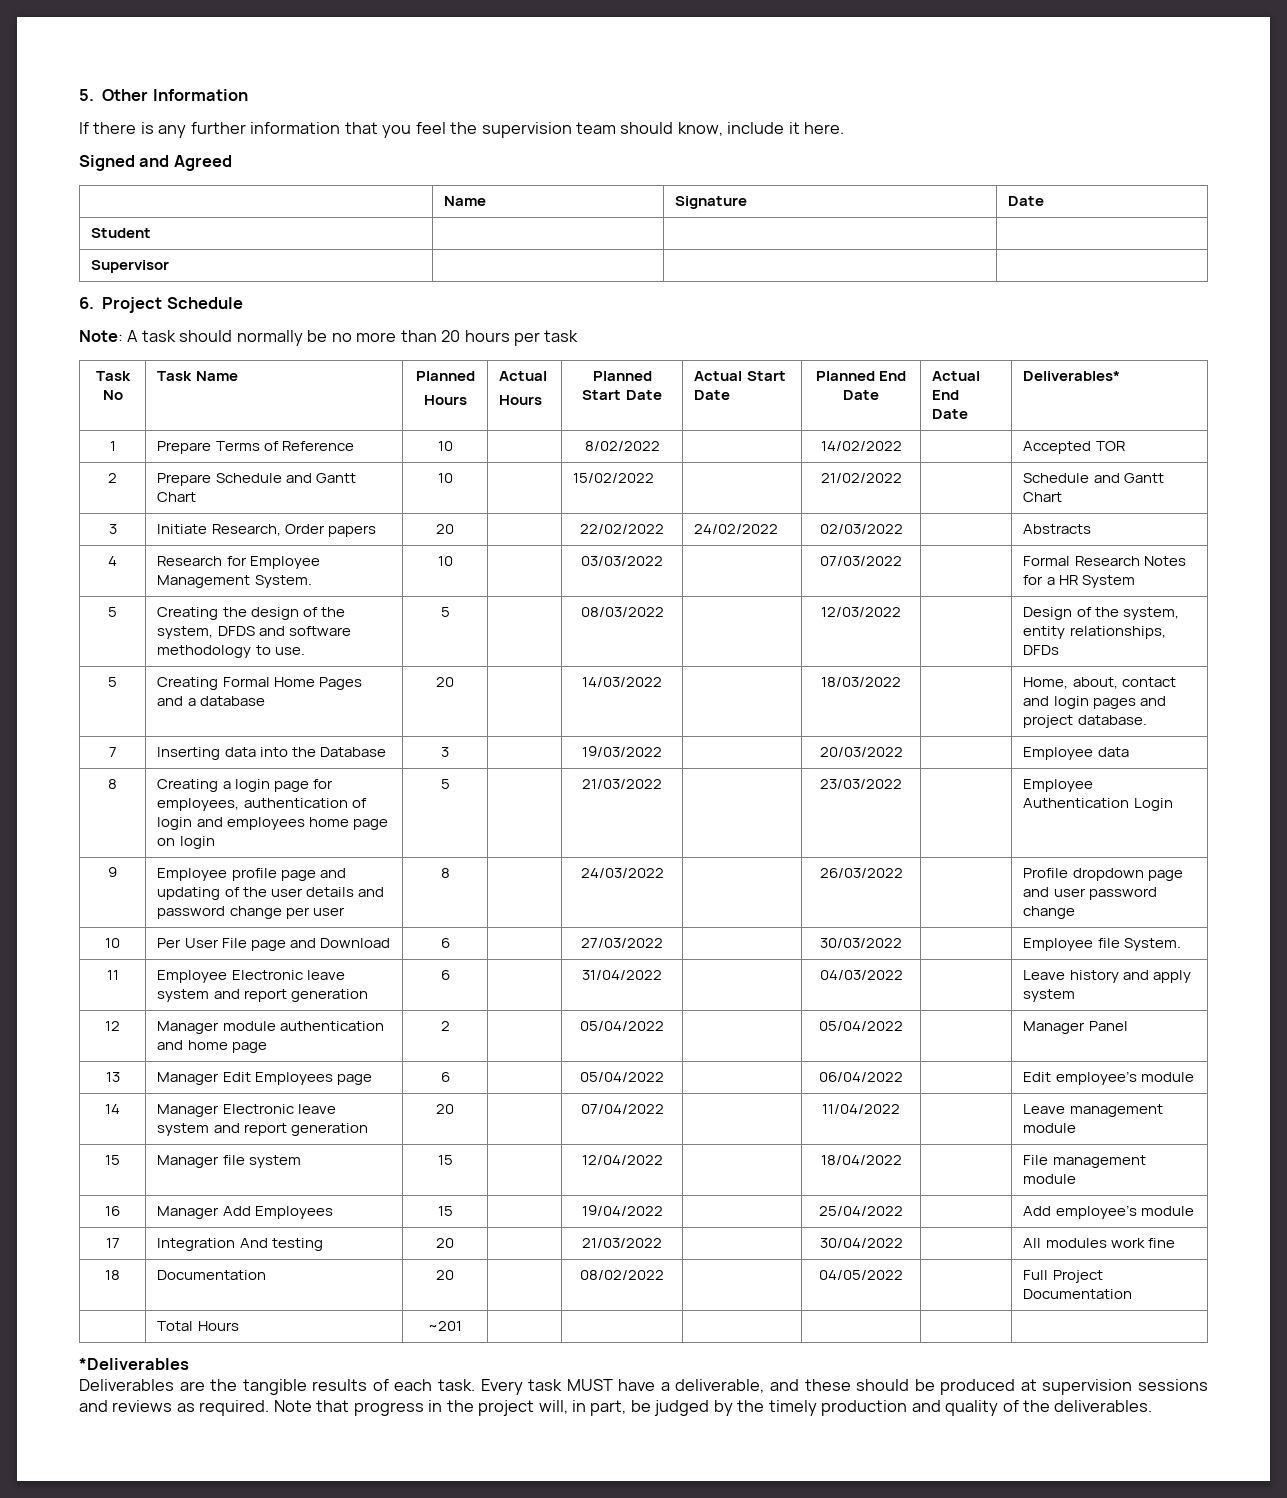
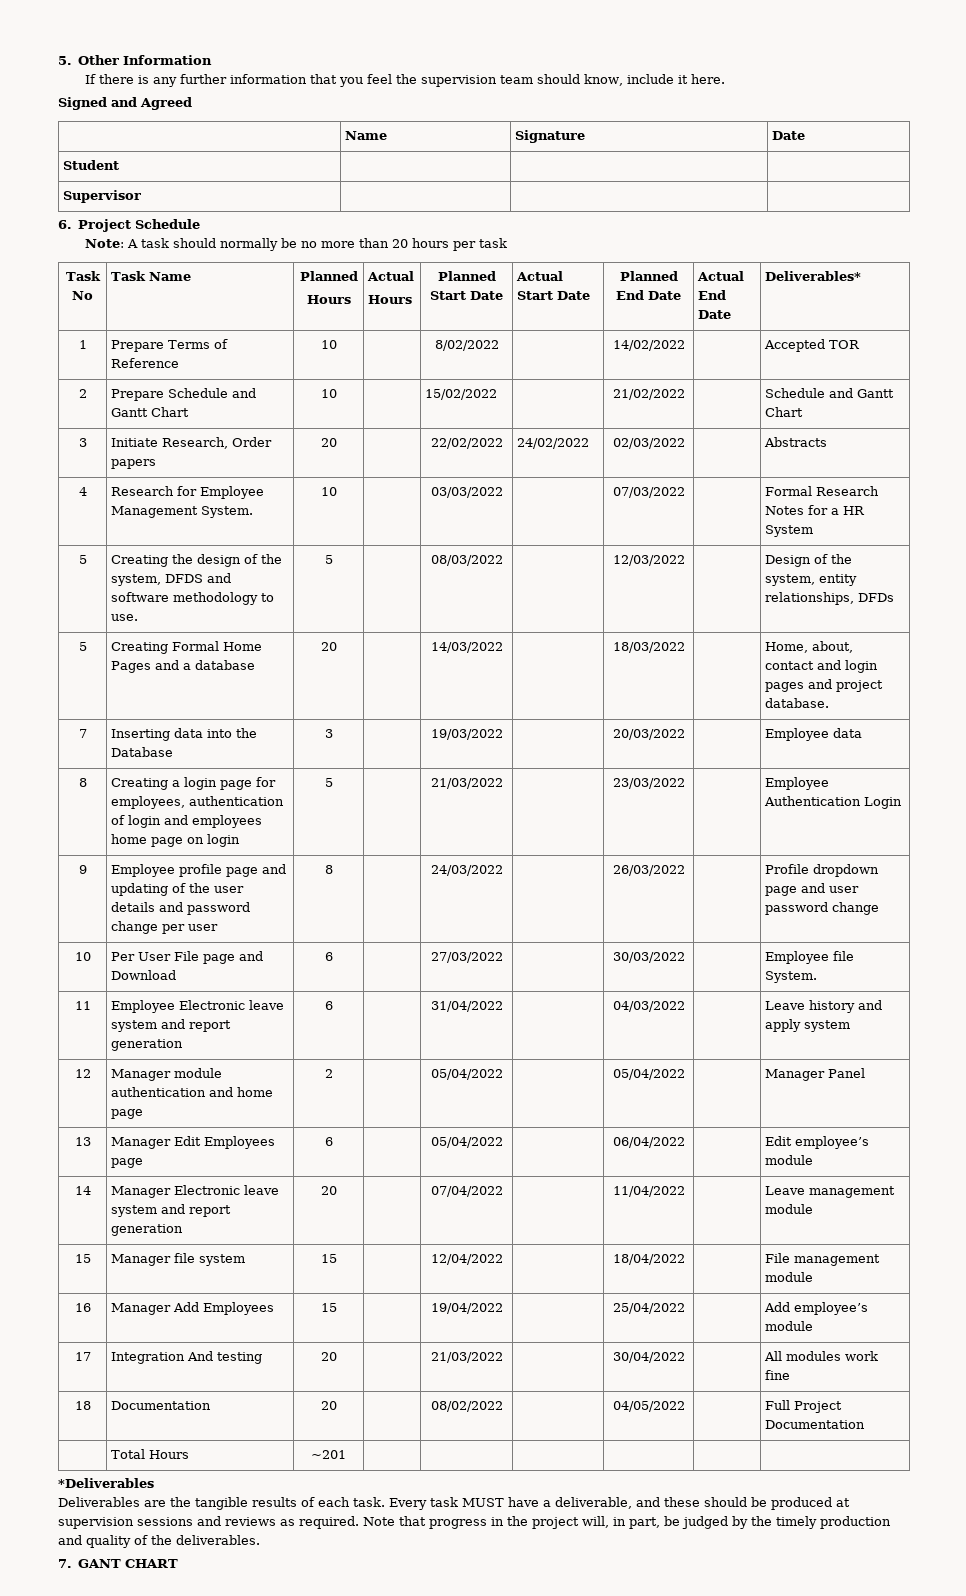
+ 7. GANT CHART

